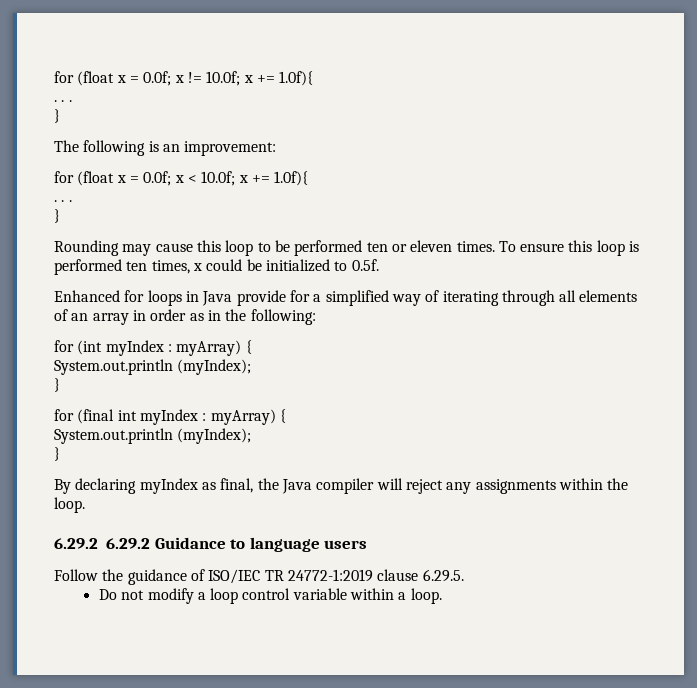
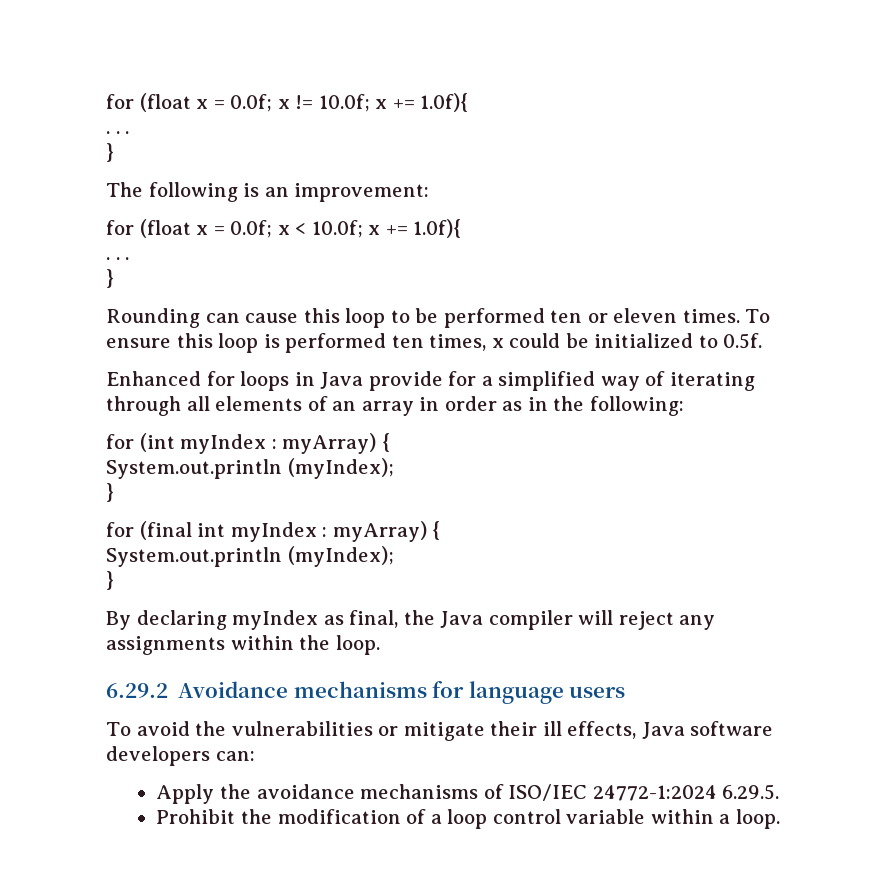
- Rounding may cause this loop to be performed ten or eleven times.
+ Rounding can cause this loop to be performed ten or eleven times.
- 6.29.2 6.29.2 Guidance to language users
+ 6.29.2 Avoidance mechanisms for language users
- Follow the guidance of ISO/IEC TR 24772-1:2019 clause 6.29.5.
- Do not modify a loop control variable within a loop.
+ To avoid the vulnerabilities or mitigate their ill effects, Java software developers can:
+ Apply the avoidance mechanisms of ISO/IEC 24772-1:2024 6.29.5.
+ Prohibit the modification of a loop control variable within a loop.

